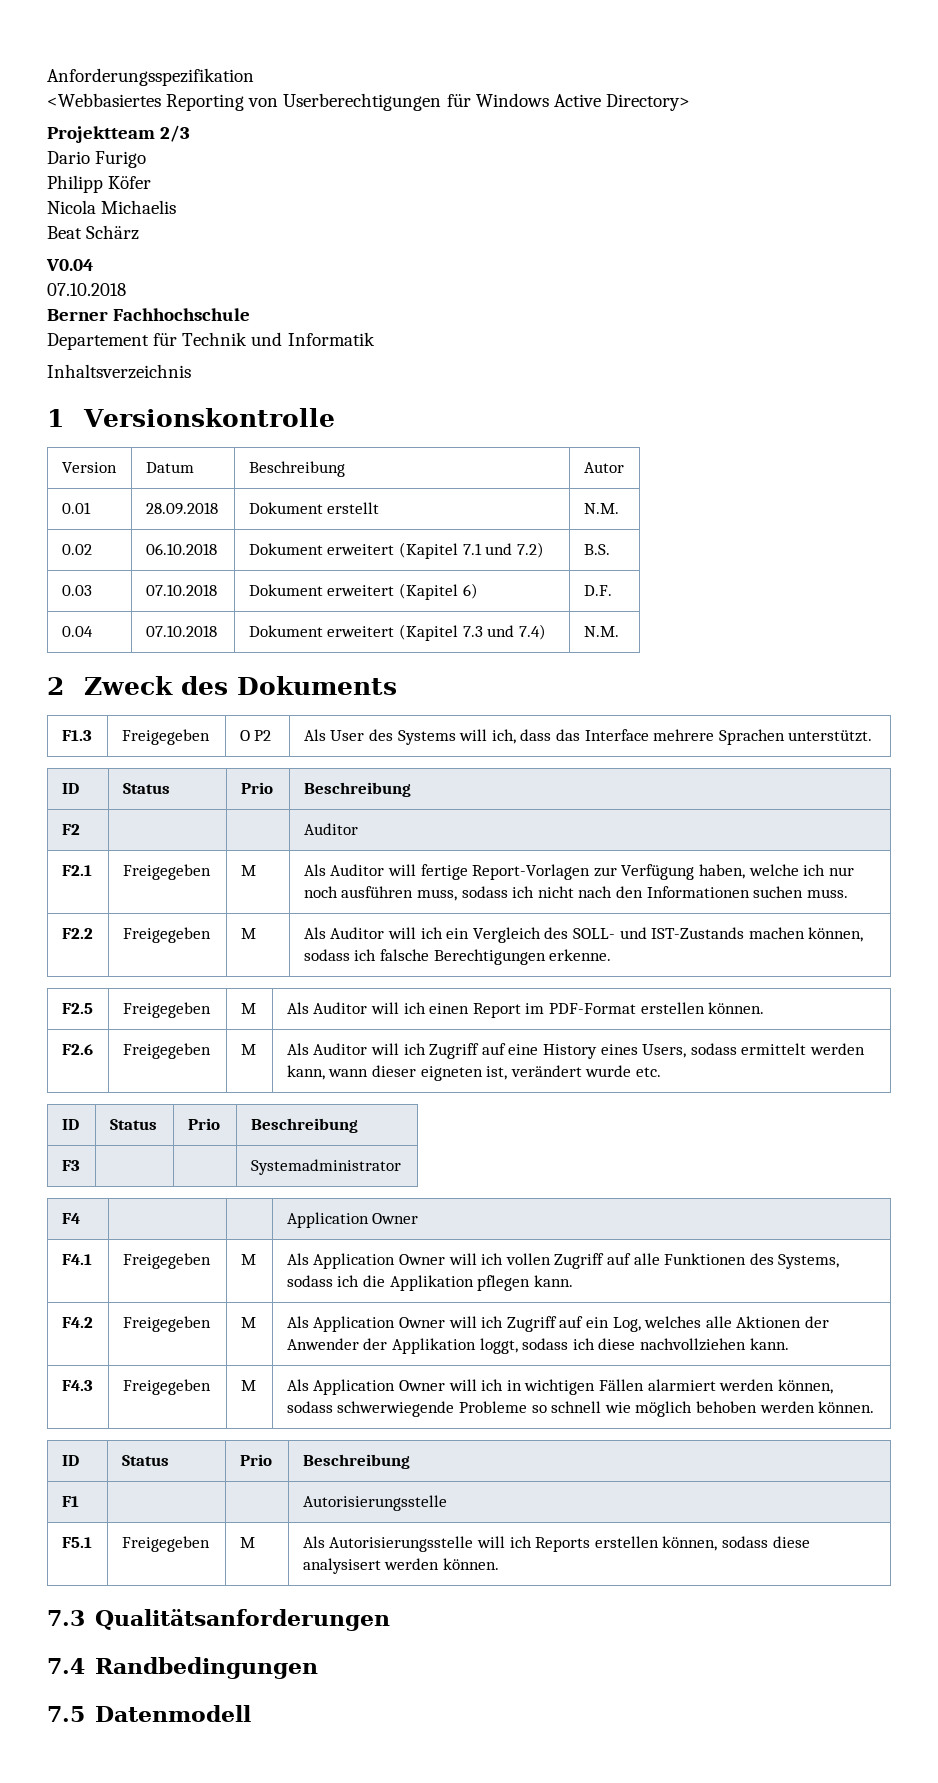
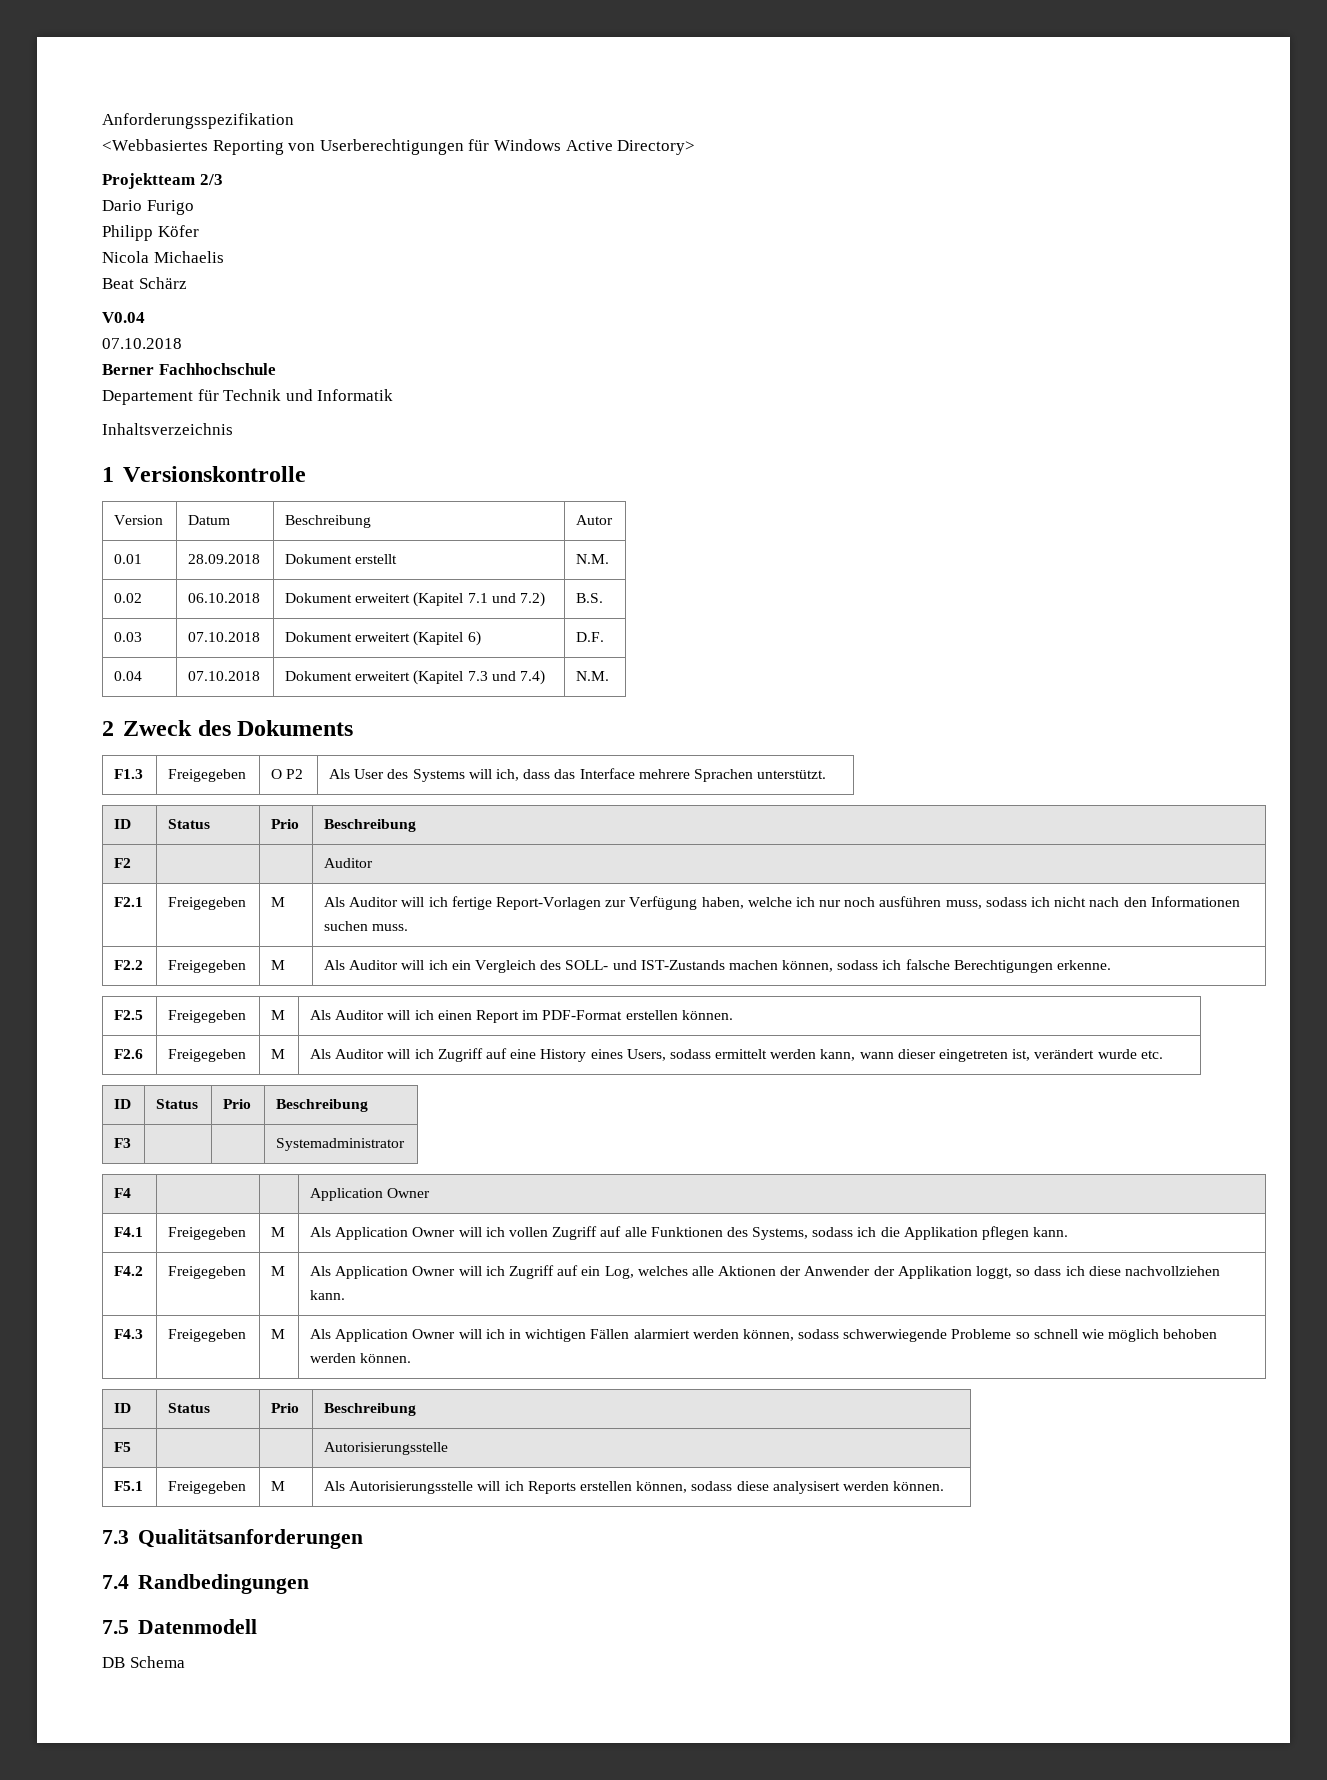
- F2.1 | Freigegeben | M | Als Auditor will fertige Report-Vorlagen zur Verfügung haben, welche ich nur noch ausführen muss, sodass ich nicht nach den Informationen suchen muss.
+ F2.1 | Freigegeben | M | Als Auditor will ich fertige Report-Vorlagen zur Verfügung haben, welche ich nur noch ausführen muss, sodass ich nicht nach den Informationen suchen muss.
- F2.6 | Freigegeben | M | Als Auditor will ich Zugriff auf eine History eines Users, sodass ermittelt werden kann, wann dieser eigneten ist, verändert wurde etc.
+ F2.6 | Freigegeben | M | Als Auditor will ich Zugriff auf eine History eines Users, sodass ermittelt werden kann, wann dieser eingetreten ist, verändert wurde etc.
- F4.2 | Freigegeben | M | Als Application Owner will ich Zugriff auf ein Log, welches alle Aktionen der Anwender der Applikation loggt, sodass ich diese nachvollziehen kann.
+ F4.2 | Freigegeben | M | Als Application Owner will ich Zugriff auf ein Log, welches alle Aktionen der Anwender der Applikation loggt, so dass ich diese nachvollziehen kann.
- F1 | | | Autorisierungsstelle
+ F5 | | | Autorisierungsstelle
+ DB Schema

